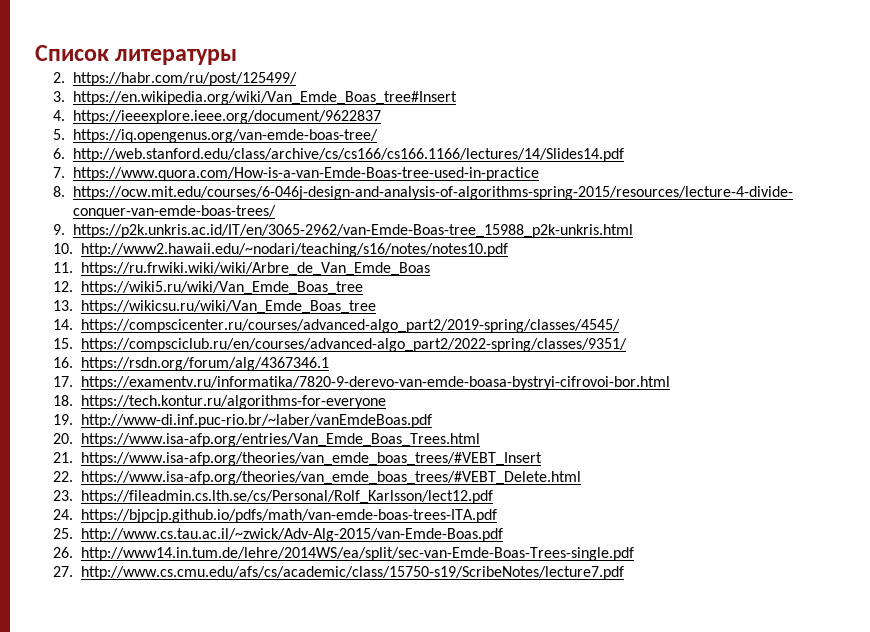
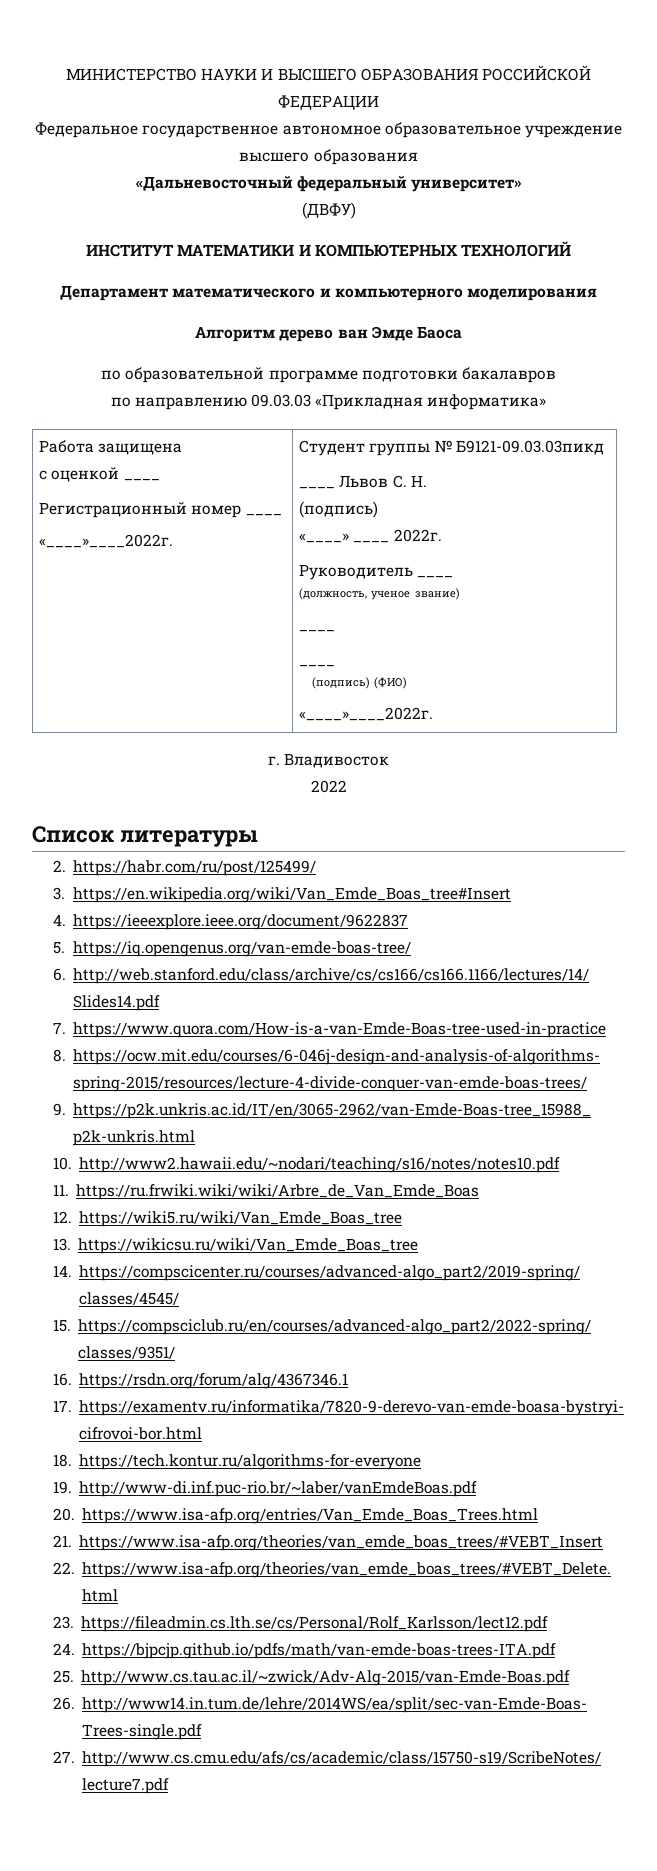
+ МИНИСТЕРСТВО НАУКИ И ВЫСШЕГО ОБРАЗОВАНИЯ РОССИЙСКОЙ ФЕДЕРАЦИИ
+ Федеральное государственное автономное образовательное учреждение высшего образования
+ «Дальневосточный федеральный университет»
+ (ДВФУ)
+ ИНСТИТУТ МАТЕМАТИКИ И КОМПЬЮТЕРНЫХ ТЕХНОЛОГИЙ
+ Департамент математического и компьютерного моделирования
+ Алгоритм дерево ван Эмде Баоса
+ по образовательной программе подготовки бакалавров
+ по направлению 09.03.03 «Прикладная информатика»
+ Работа защищена
+ с оценкой ____
+ Регистрационный номер ____
+ «____»____2022г. | Студент группы № Б9121-09.03.03пикд
+ ____ Львов С. Н.
+ (подпись)
+ «____» ____ 2022г.
+ Руководитель ____
+ (должность, ученое звание)
+ ____
+ ____
+ (подпись) (ФИО)
+ «____»____2022г.
+ г. Владивосток
+ 2022

